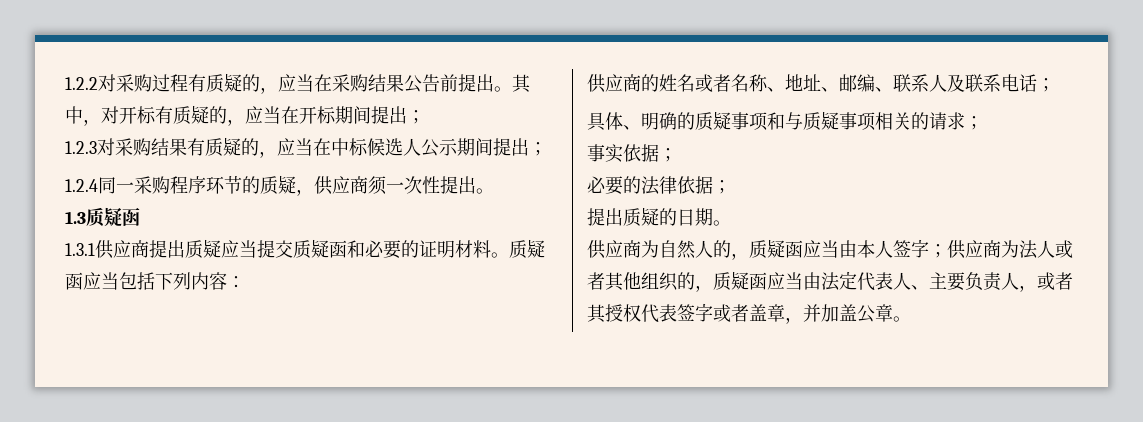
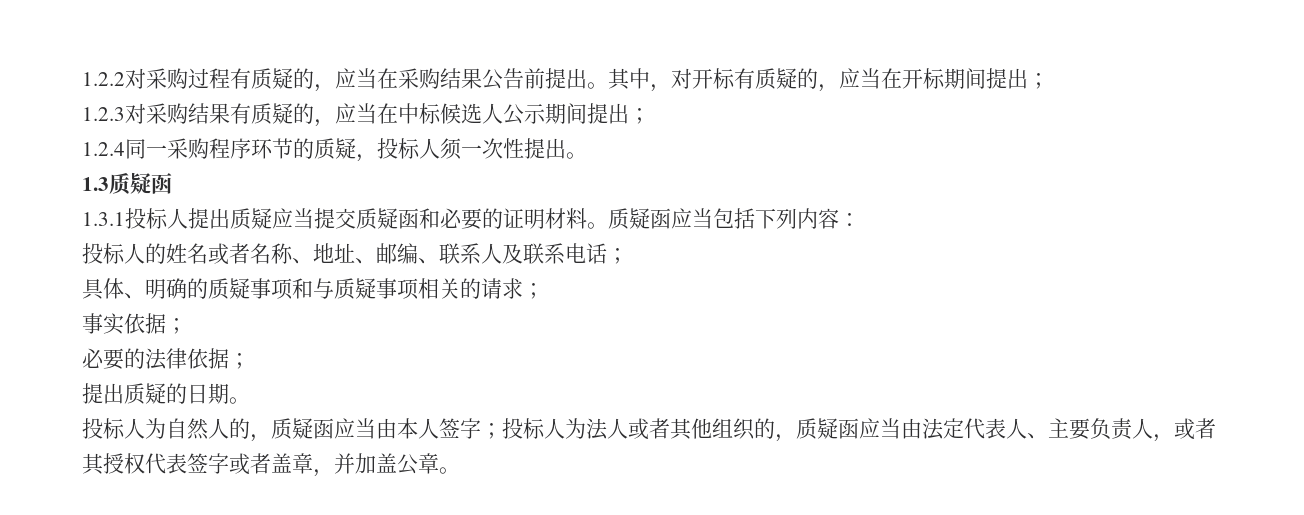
- 1.2.4同一采购程序环节的质疑，供应商须一次性提出。
+ 1.2.4同一采购程序环节的质疑，投标人须一次性提出。
- 1.3.1供应商提出质疑应当提交质疑函和必要的证明材料。
+ 1.3.1投标人提出质疑应当提交质疑函和必要的证明材料。
- 供应商的姓名或者名称、地址、邮编、联系人及联系电话；
+ 投标人的姓名或者名称、地址、邮编、联系人及联系电话；
- 供应商为自然人的，质疑函应当由本人签字；供应商为法人或者其他组织的，质疑函应当由法定代表人、主要负责人，或者其授权代表签字或者盖章，并加盖公章。
+ 投标人为自然人的，质疑函应当由本人签字；投标人为法人或者其他组织的，质疑函应当由法定代表人、主要负责人，或者其授权代表签字或者盖章，并加盖公章。

